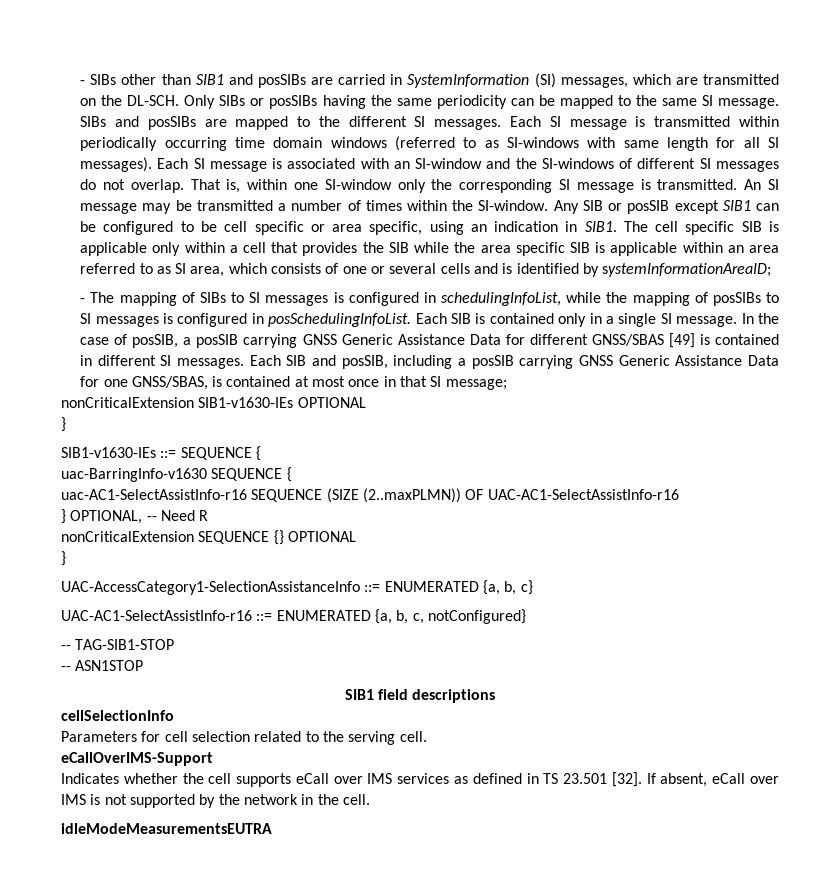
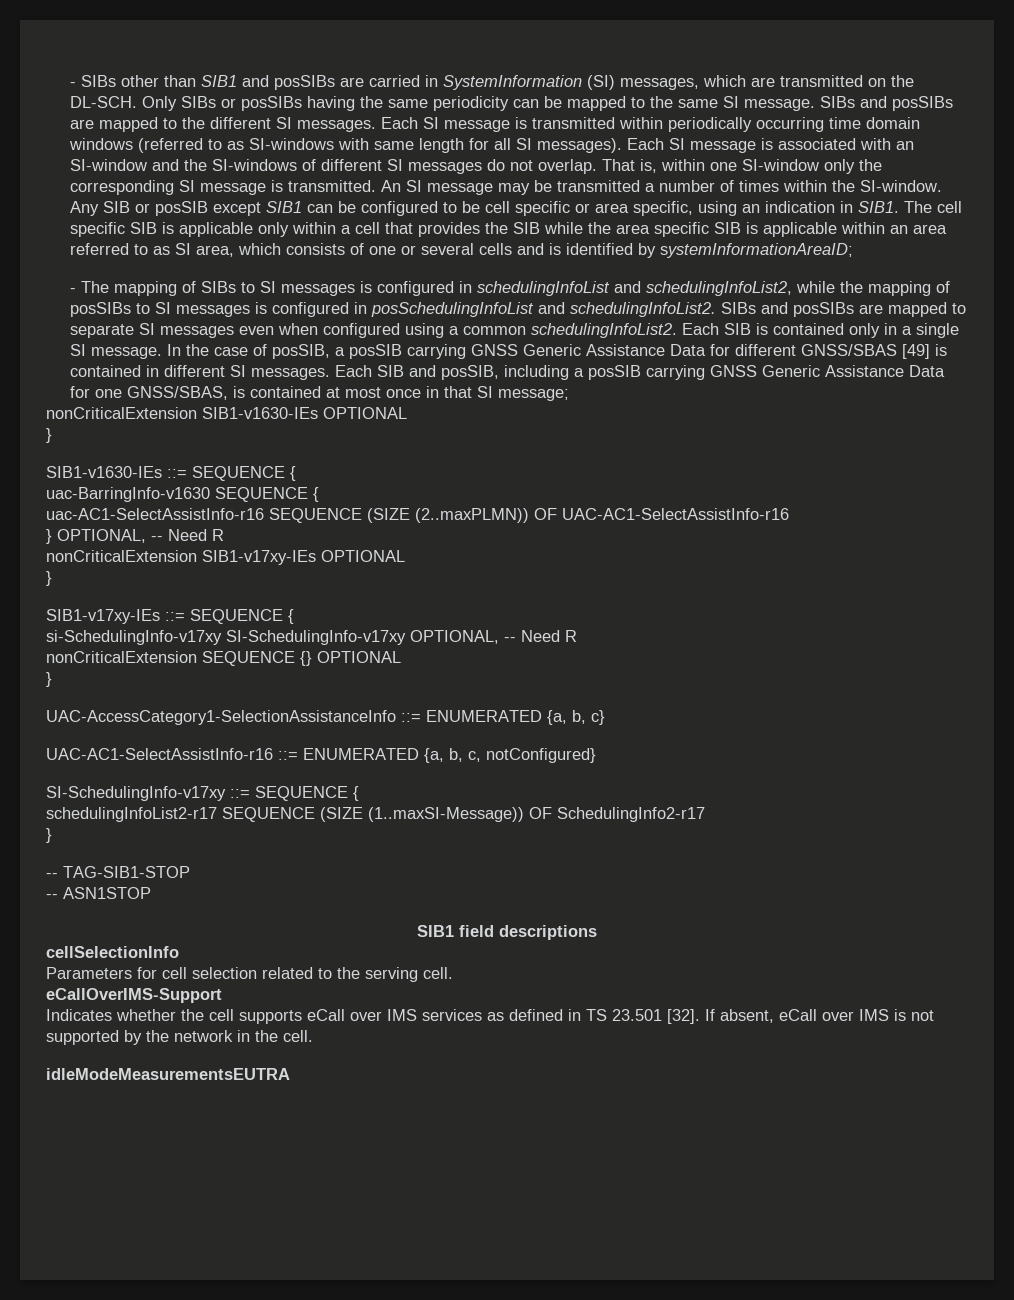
- - The mapping of SIBs to SI messages is configured in schedulingInfoList, while the mapping of posSIBs to SI messages is configured in posSchedulingInfoList.
+ - The mapping of SIBs to SI messages is configured in schedulingInfoList and schedulingInfoList2, while the mapping of posSIBs to SI messages is configured in posSchedulingInfoList and schedulingInfoList2. SIBs and posSIBs are mapped to separate SI messages even when configured using a common schedulingInfoList2.
+ nonCriticalExtension SIB1-v17xy-IEs OPTIONAL
+ }
+ SIB1-v17xy-IEs ::= SEQUENCE {
+ si-SchedulingInfo-v17xy SI-SchedulingInfo-v17xy OPTIONAL, -- Need R
+ SI-SchedulingInfo-v17xy ::= SEQUENCE {
+ schedulingInfoList2-r17 SEQUENCE (SIZE (1..maxSI-Message)) OF SchedulingInfo2-r17
+ }

